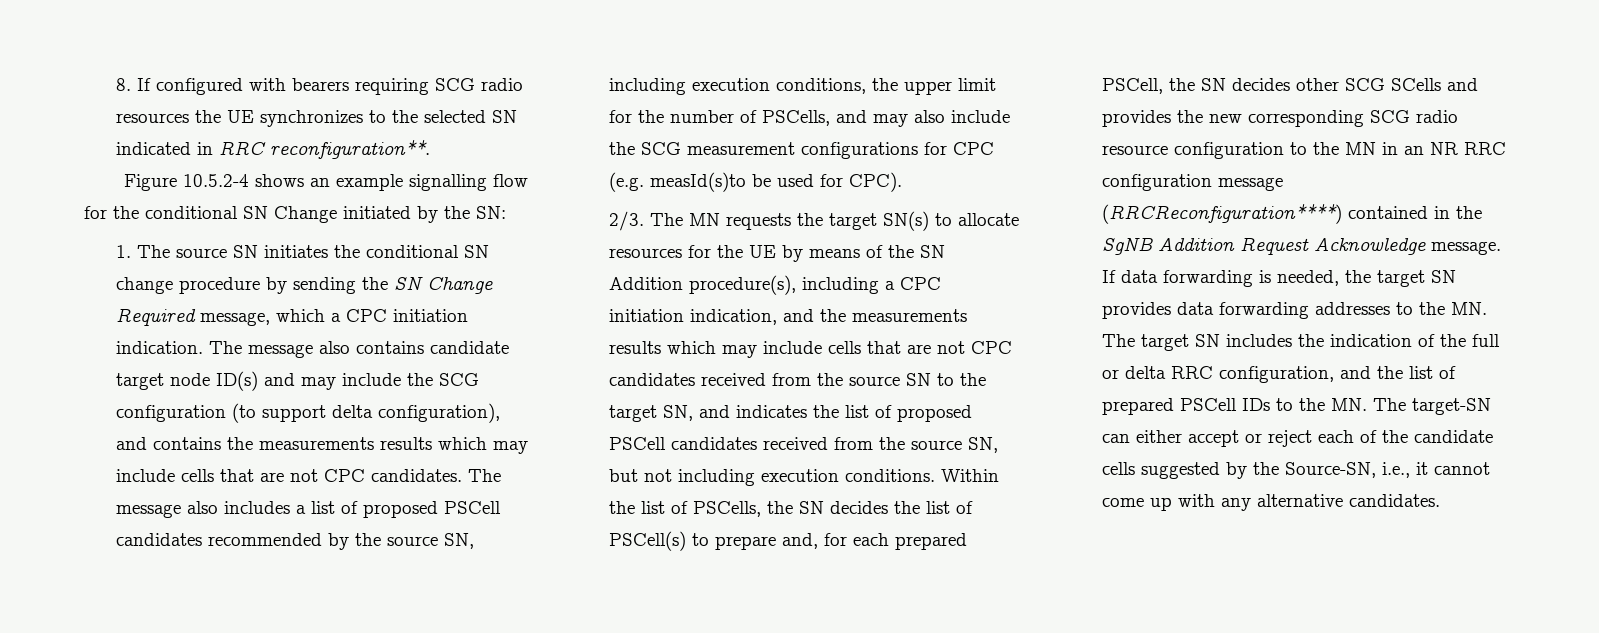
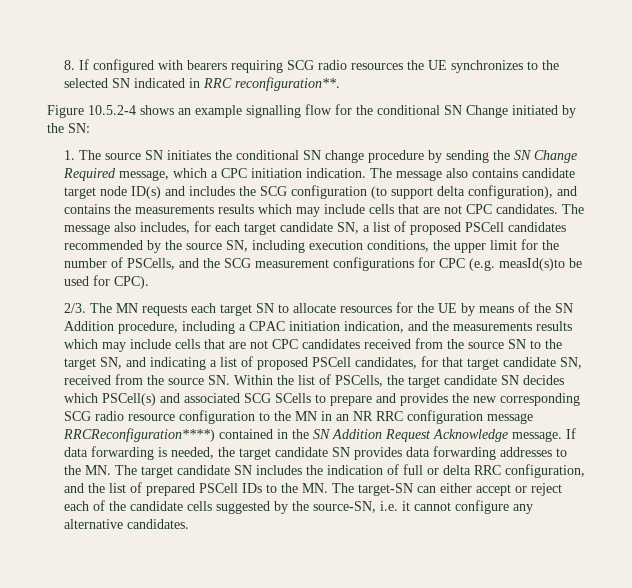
- The message also contains candidate target node ID(s) and may include the SCG configuration (to support delta configuration), and contains the measurements results which may include cells that are not CPC candidates.
+ The message also contains candidate target node ID(s) and includes the SCG configuration (to support delta configuration), and contains the measurements results which may include cells that are not CPC candidates.
- The message also includes a list of proposed PSCell candidates recommended by the source SN, including execution conditions, the upper limit for the number of PSCells, and may also include the SCG measurement configurations for CPC (e.g. measId(s)to be used for CPC).
+ The message also includes, for each target candidate SN, a list of proposed PSCell candidates recommended by the source SN, including execution conditions, the upper limit for the number of PSCells, and the SCG measurement configurations for CPC (e.g. measId(s)to be used for CPC).
- The MN requests the target SN(s) to allocate resources for the UE by means of the SN Addition procedure(s), including a CPC initiation indication, and the measurements results which may include cells that are not CPC candidates received from the source SN to the target SN, and indicates the list of proposed PSCell candidates received from the source SN, but not including execution conditions. Within the list of PSCells, the SN decides the list of PSCell(s) to prepare and, for each prepared PSCell, the SN decides other SCG SCells and provides the new corresponding SCG radio resource configuration to the MN in an NR RRC configuration message (RRCReconfiguration****) contained in the SgNB Addition Request Acknowledge message.
+ The MN requests each target SN to allocate resources for the UE by means of the SN Addition procedure, including a CPAC initiation indication, and the measurements results which may include cells that are not CPC candidates received from the source SN to the target SN, and indicating a list of proposed PSCell candidates, for that target candidate SN, received from the source SN. Within the list of PSCells, the target candidate SN decides which PSCell(s) and associated SCG SCells to prepare and provides the new corresponding SCG radio resource configuration to the MN in an NR RRC configuration message RRCReconfiguration****) contained in the SN Addition Request Acknowledge message.
- If data forwarding is needed, the target SN provides data forwarding addresses to the MN. The target SN includes the indication of the full or delta RRC configuration, and the list of prepared PSCell IDs to the MN. The target-SN can either accept or reject each of the candidate cells suggested by the Source-SN, i.e., it cannot come up with any alternative candidates.
+ If data forwarding is needed, the target candidate SN provides data forwarding addresses to the MN. The target candidate SN includes the indication of full or delta RRC configuration, and the list of prepared PSCell IDs to the MN. The target-SN can either accept or reject each of the candidate cells suggested by the source-SN, i.e. it cannot configure any alternative candidates.

